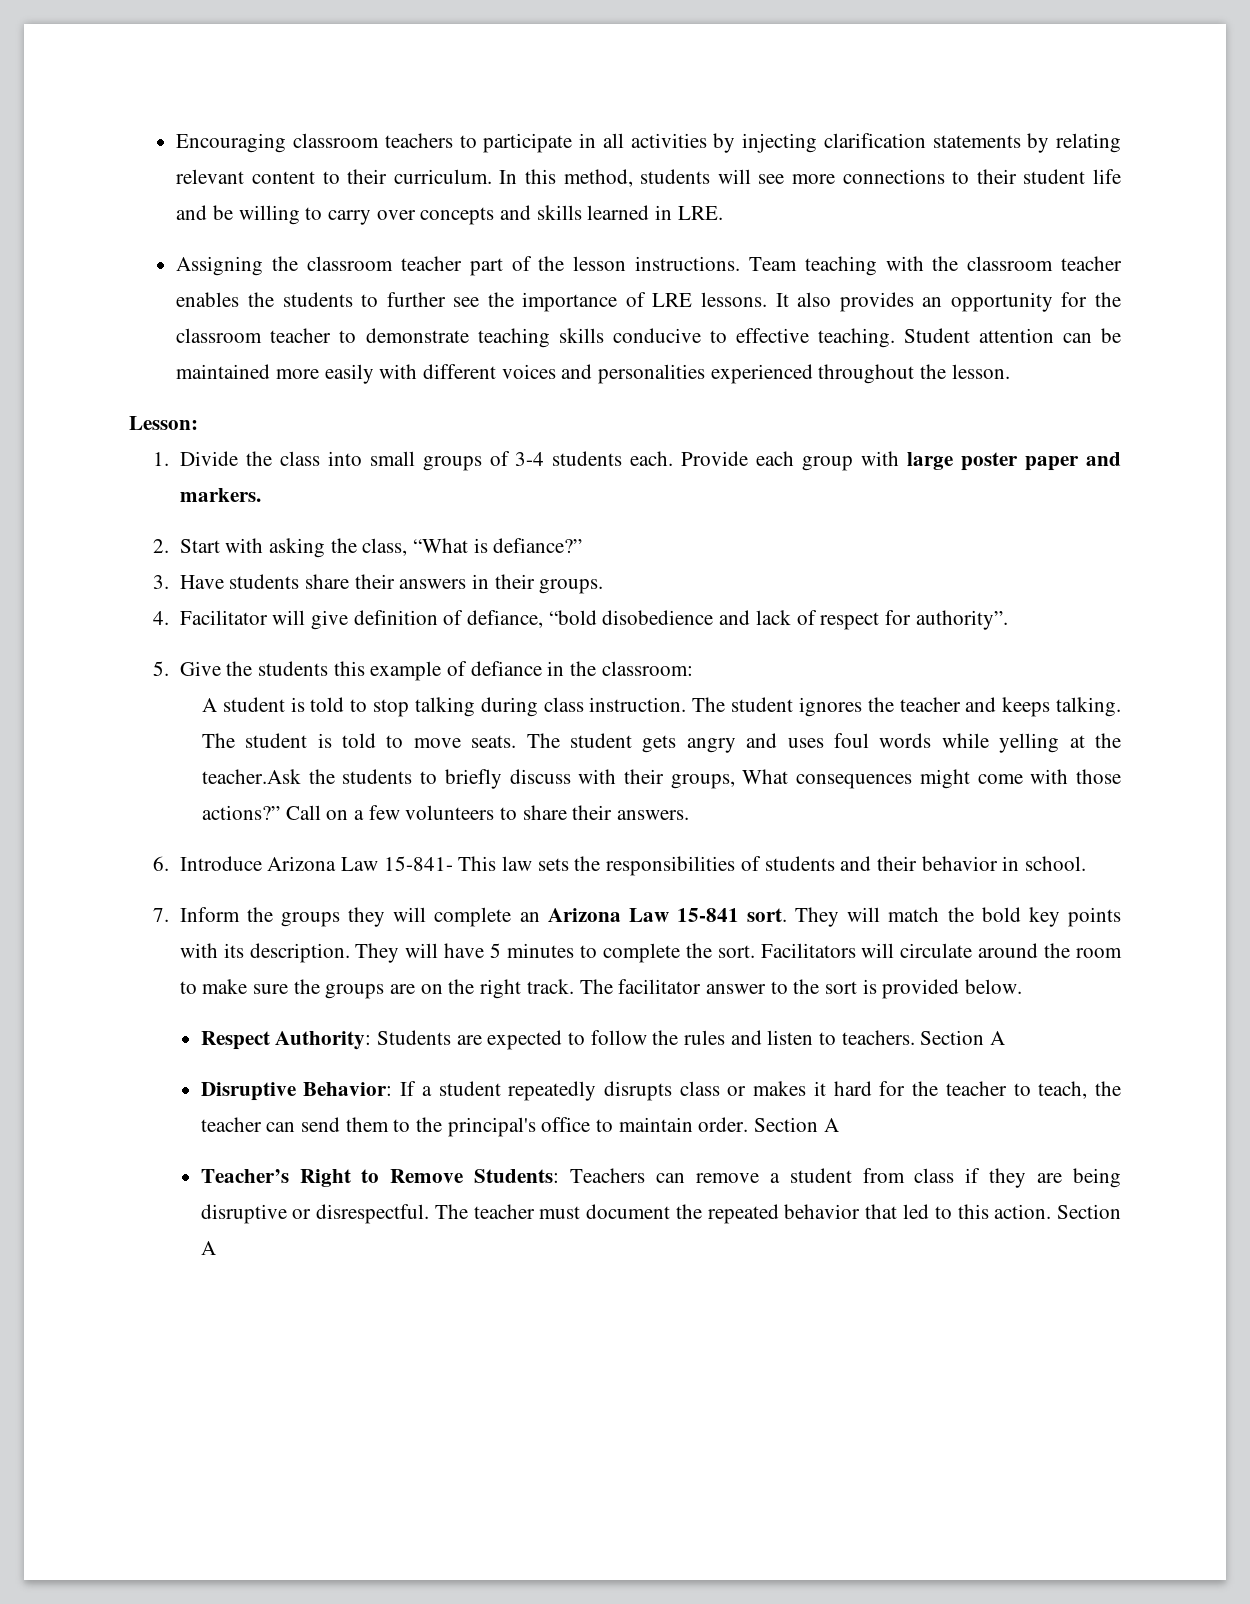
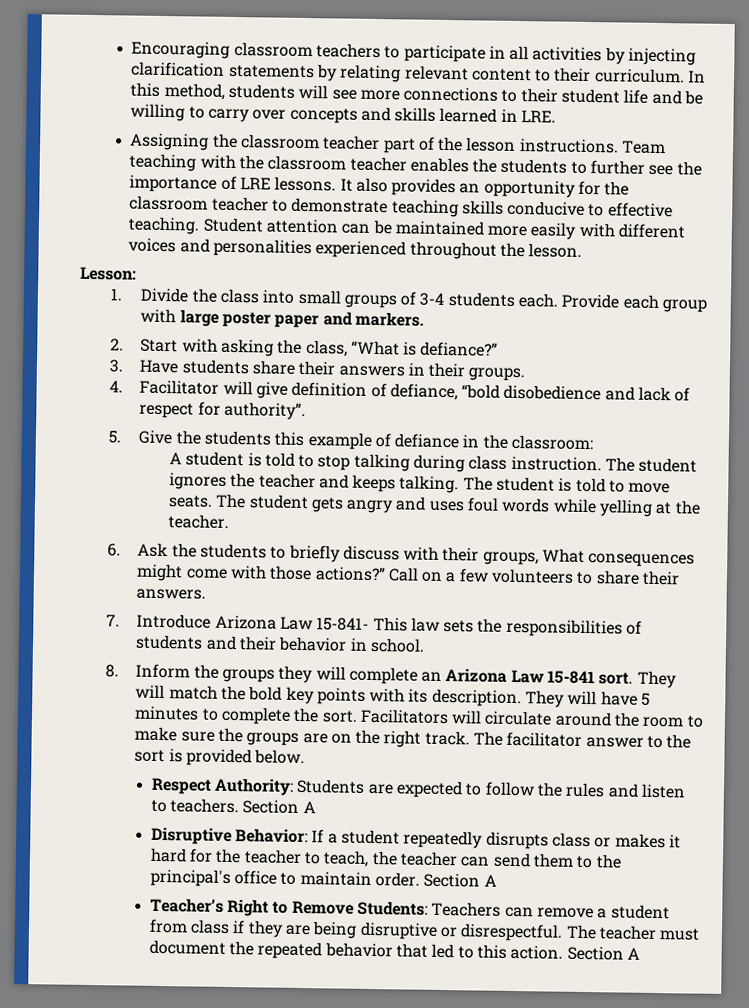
- The student gets angry and uses foul words while yelling at the teacher.Ask the students to briefly discuss with their groups, What consequences might come with those actions?”
+ The student gets angry and uses foul words while yelling at the teacher.
+ 6. Ask the students to briefly discuss with their groups, What consequences might come with those actions?”
- 6. Introduce Arizona Law 15-841- This law sets the responsibilities of students and their behavior in school.
+ 7. Introduce Arizona Law 15-841- This law sets the responsibilities of students and their behavior in school.
- 7. Inform the groups they will complete an Arizona Law 15-841 sort.
+ 8. Inform the groups they will complete an Arizona Law 15-841 sort.

